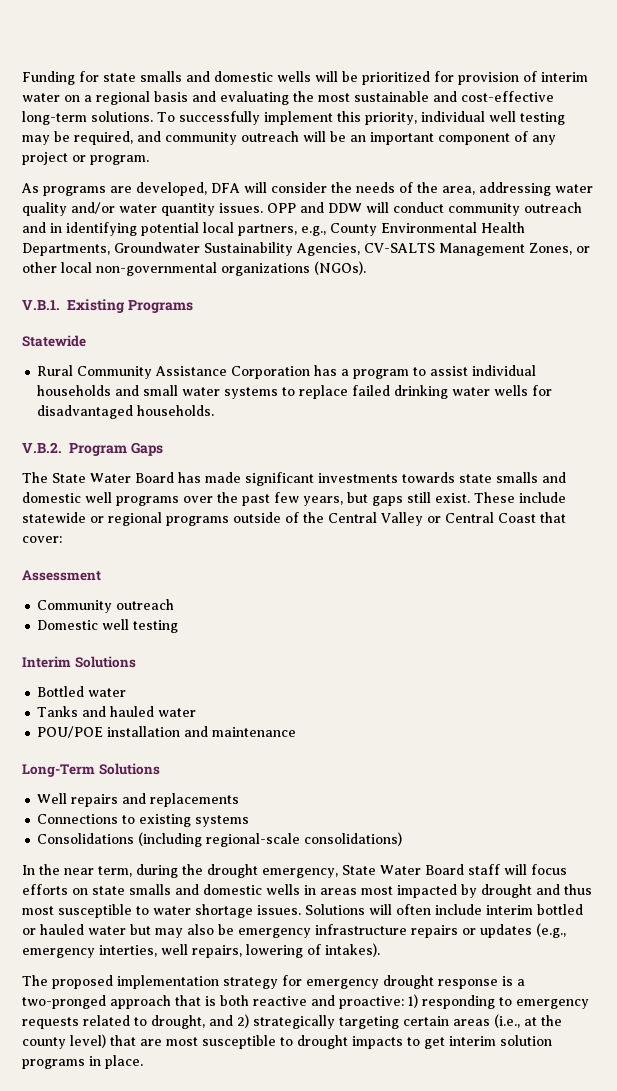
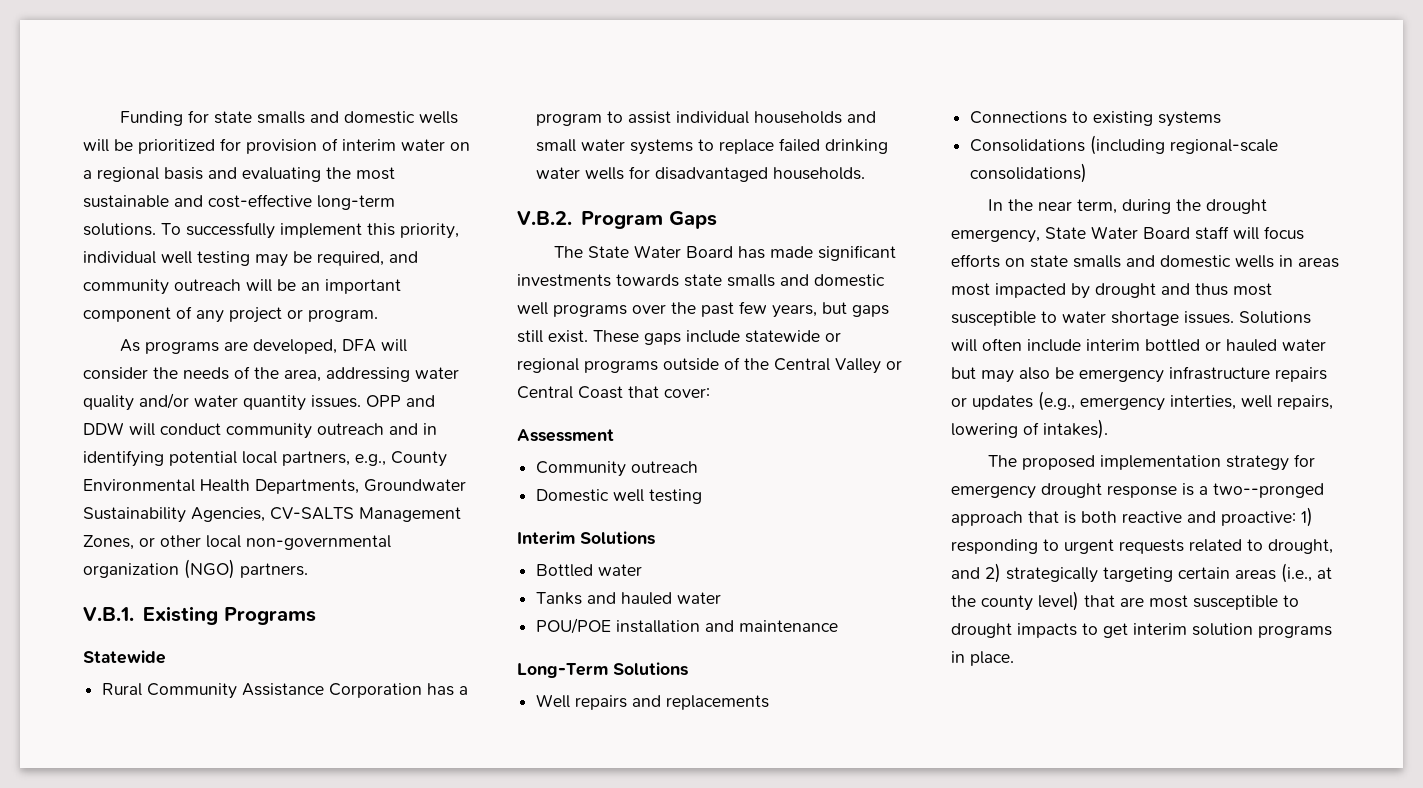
- OPP and DDW will conduct community outreach and in identifying potential local partners, e.g., County Environmental Health Departments, Groundwater Sustainability Agencies, CV-SALTS Management Zones, or other local non-governmental organizations (NGOs).
+ OPP and DDW will conduct community outreach and in identifying potential local partners, e.g., County Environmental Health Departments, Groundwater Sustainability Agencies, CV-SALTS Management Zones, or other local non-governmental organization (NGO) partners.
- These include statewide or regional programs outside of the Central Valley or Central Coast that cover:
+ These gaps include statewide or regional programs outside of the Central Valley or Central Coast that cover:
- The proposed implementation strategy for emergency drought response is a two-pronged approach that is both reactive and proactive: 1) responding to emergency requests related to drought, and 2) strategically targeting certain areas (i.e., at the county level) that are most susceptible to drought impacts to get interim solution programs in place.
+ The proposed implementation strategy for emergency drought response is a two--pronged approach that is both reactive and proactive: 1) responding to urgent requests related to drought, and 2) strategically targeting certain areas (i.e., at the county level) that are most susceptible to drought impacts to get interim solution programs in place.

